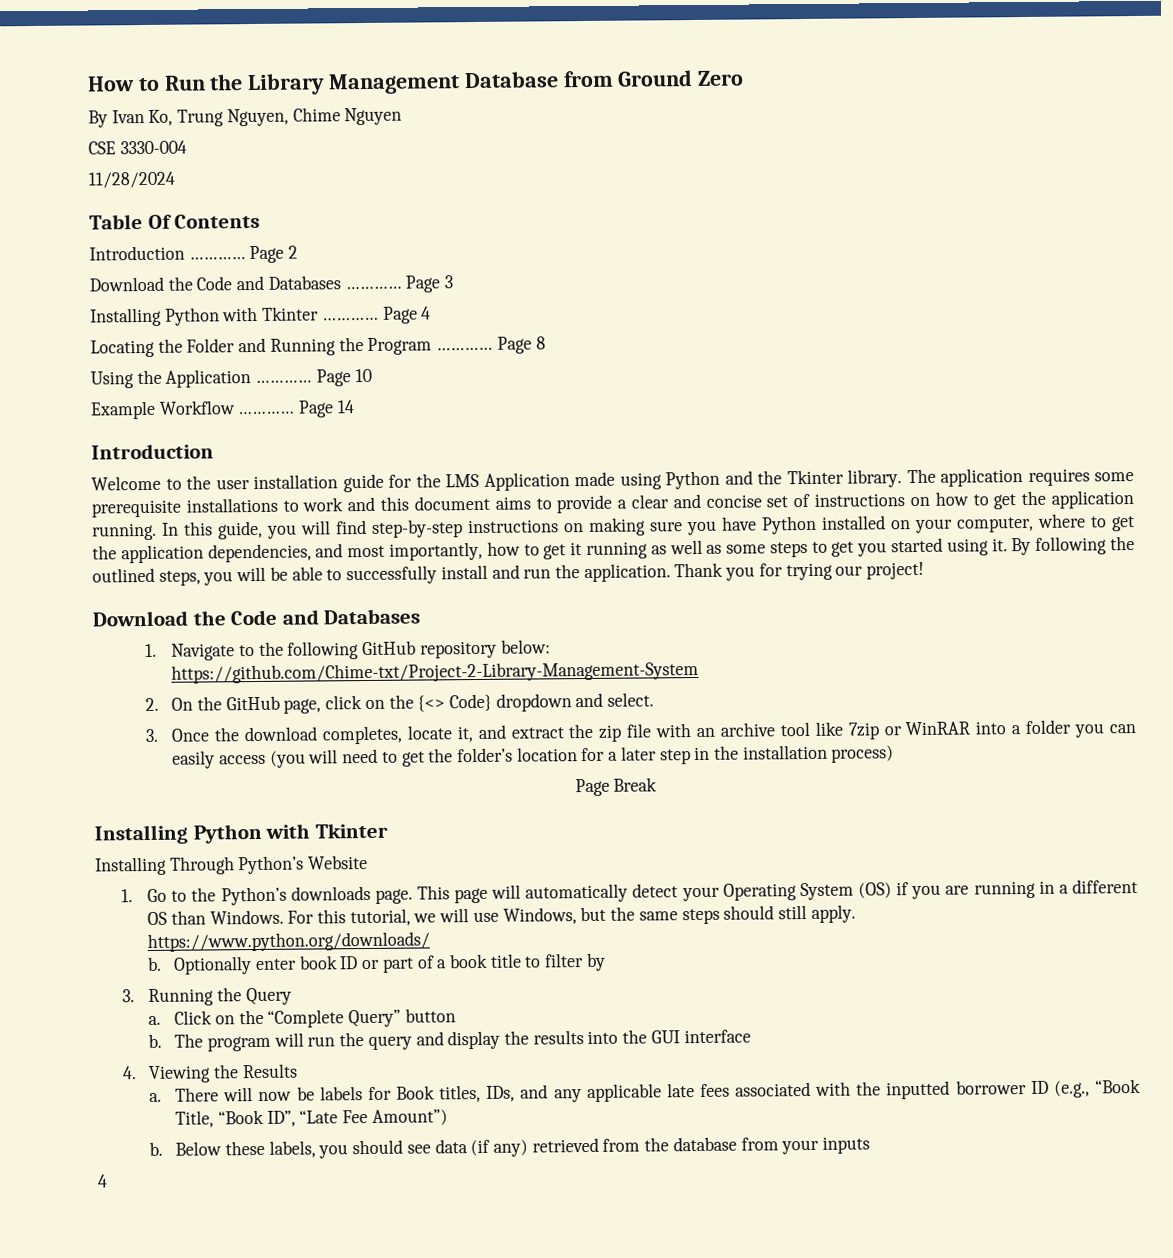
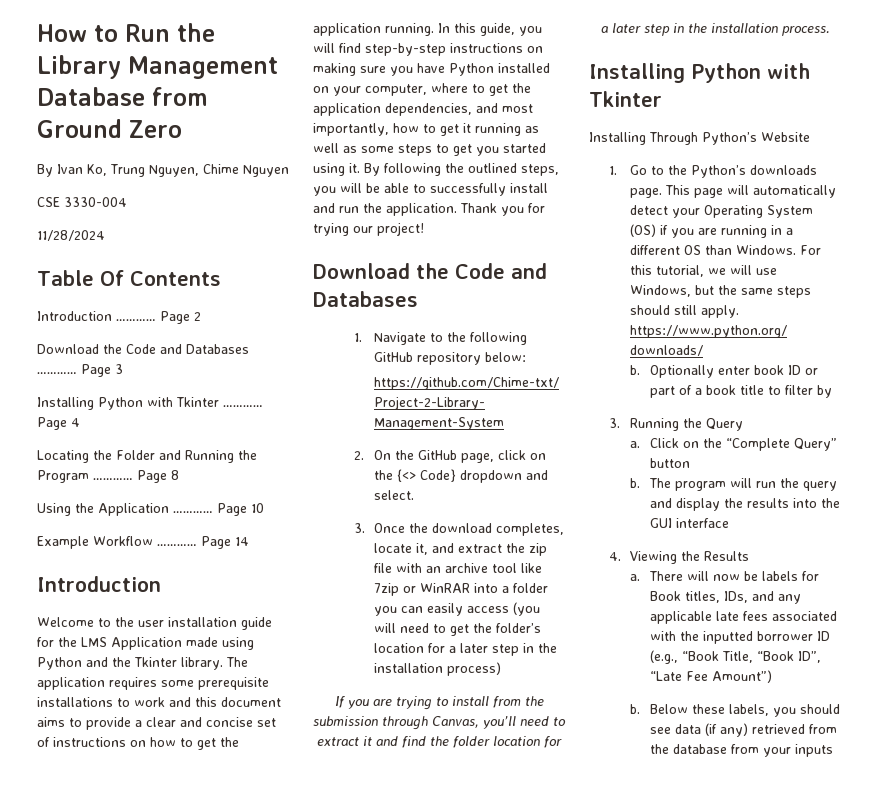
- Page Break
+ If you are trying to install from the submission through Canvas, you’ll need to extract it and find the folder location for a later step in the installation process.
  Below these labels, you should see data (if any) retrieved from the database from your inputs
- 4

